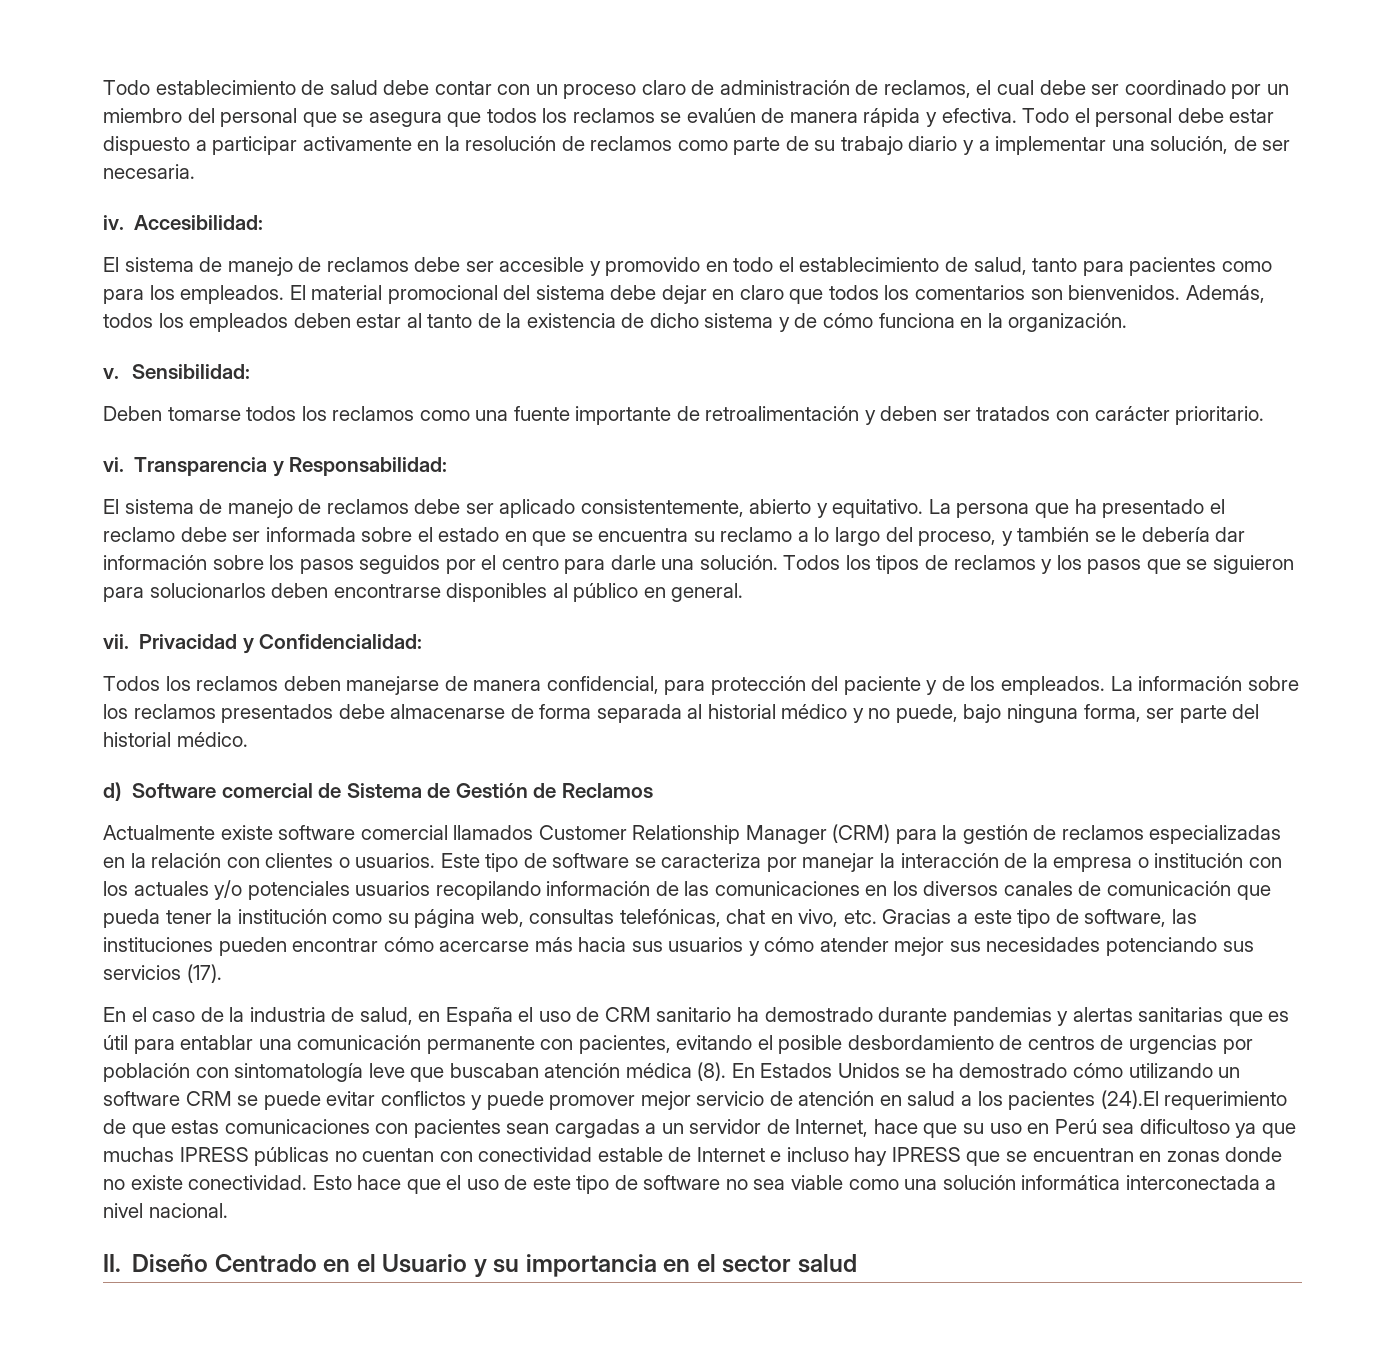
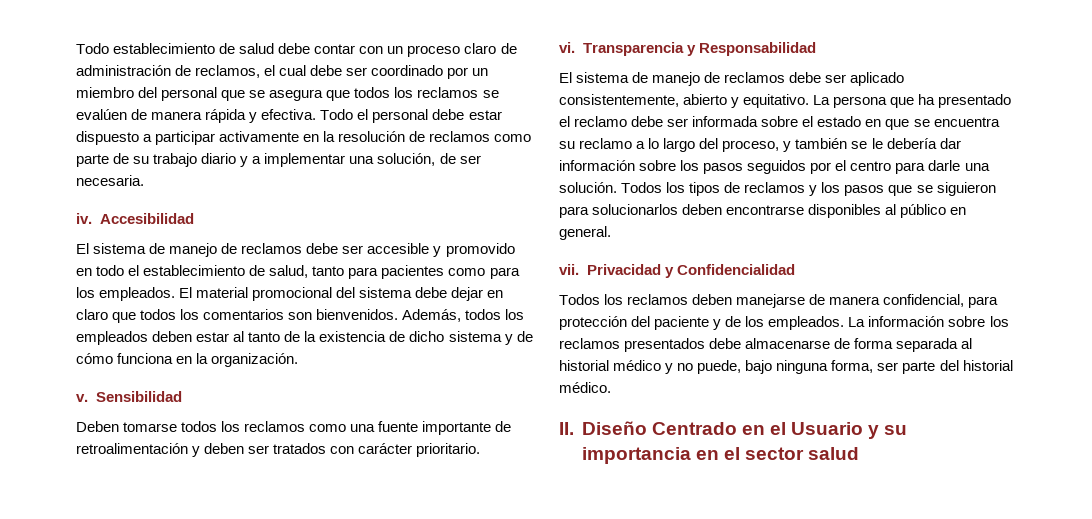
- Accesibilidad:
+ Accesibilidad
- Sensibilidad:
+ Sensibilidad
- Transparencia y Responsabilidad:
+ Transparencia y Responsabilidad
- Privacidad y Confidencialidad:
+ Privacidad y Confidencialidad
- d) Software comercial de Sistema de Gestión de Reclamos
- Actualmente existe software comercial llamados Customer Relationship Manager (CRM) para la gestión de reclamos especializadas en la relación con clientes o usuarios. Este tipo de software se caracteriza por manejar la interacción de la empresa o institución con los actuales y/o potenciales usuarios recopilando información de las comunicaciones en los diversos canales de comunicación que pueda tener la institución como su página web, consultas telefónicas, chat en vivo, etc. Gracias a este tipo de software, las instituciones pueden encontrar cómo acercarse más hacia sus usuarios y cómo atender mejor sus necesidades potenciando sus servicios (17).
- En el caso de la industria de salud, en España el uso de CRM sanitario ha demostrado durante pandemias y alertas sanitarias que es útil para entablar una comunicación permanente con pacientes, evitando el posible desbordamiento de centros de urgencias por población con sintomatología leve que buscaban atención médica (8). En Estados Unidos se ha demostrado cómo utilizando un software CRM se puede evitar conflictos y puede promover mejor servicio de atención en salud a los pacientes (24).El requerimiento de que estas comunicaciones con pacientes sean cargadas a un servidor de Internet, hace que su uso en Perú sea dificultoso ya que muchas IPRESS públicas no cuentan con conectividad estable de Internet e incluso hay IPRESS que se encuentran en zonas donde no existe conectividad. Esto hace que el uso de este tipo de software no sea viable como una solución informática interconectada a nivel nacional.

